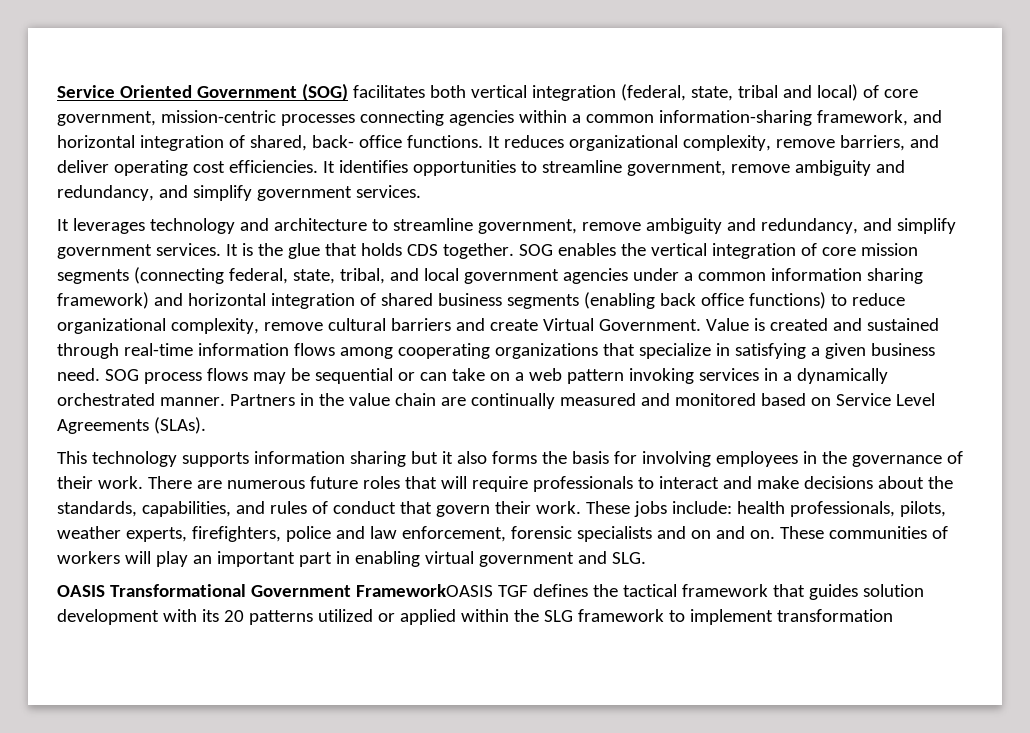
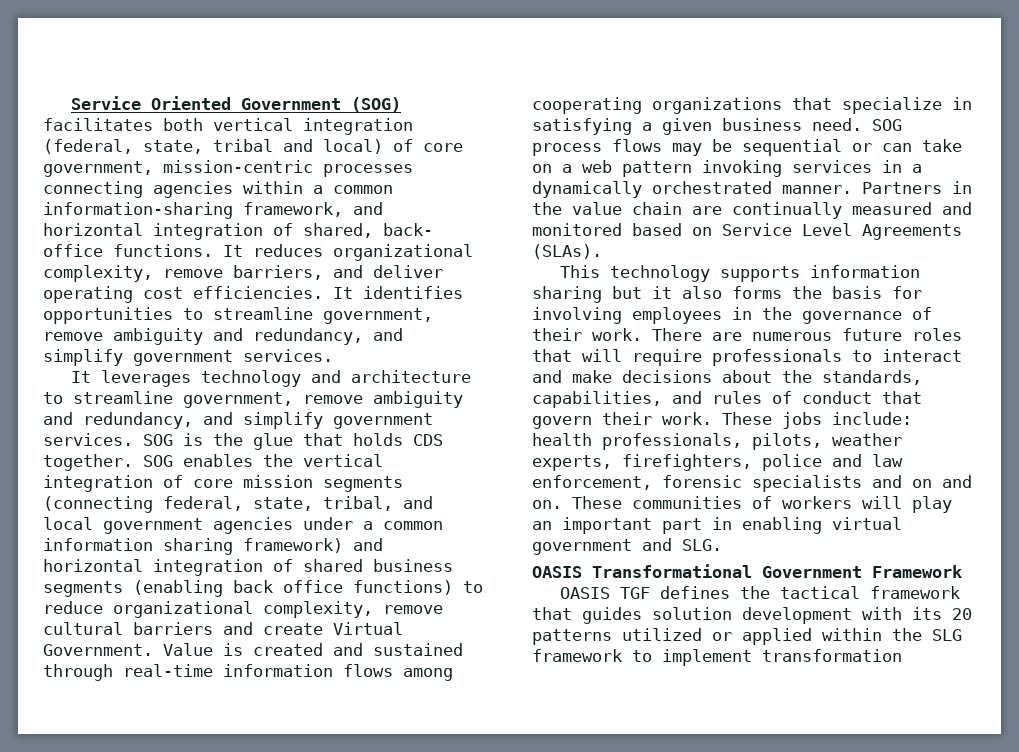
- It is the glue that holds CDS together.
+ SOG is the glue that holds CDS together.
- OASIS Transformational Government FrameworkOASIS TGF defines the tactical framework that guides solution development with its 20 patterns utilized or applied within the SLG framework to implement transformation
+ OASIS Transformational Government Framework
+ OASIS TGF defines the tactical framework that guides solution development with its 20 patterns utilized or applied within the SLG framework to implement transformation

